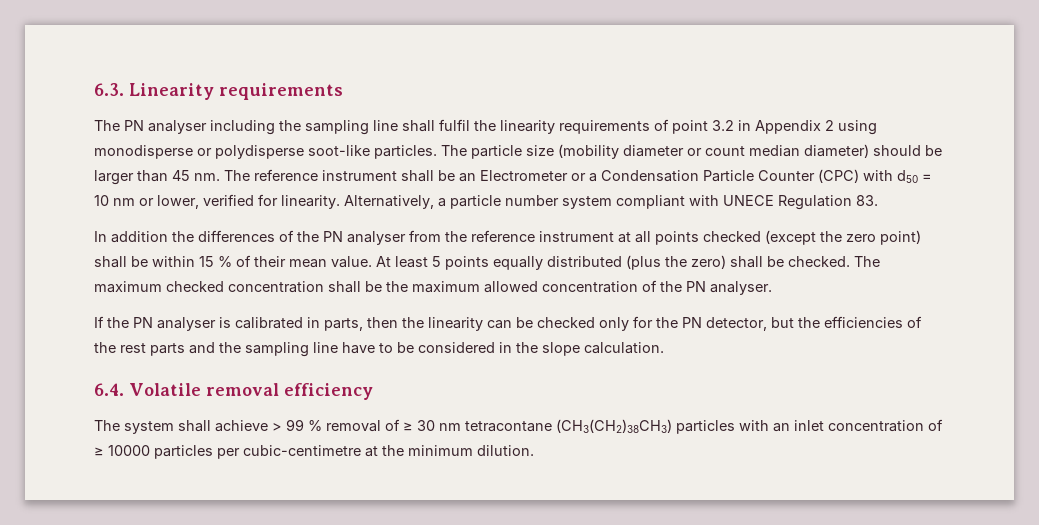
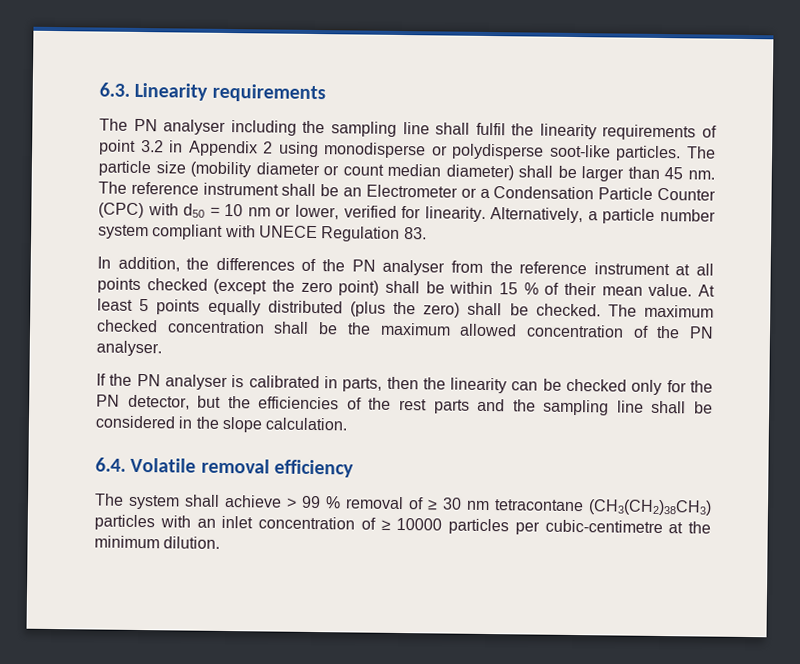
- The particle size (mobility diameter or count median diameter) should be larger than 45 nm.
+ The particle size (mobility diameter or count median diameter) shall be larger than 45 nm.
- In addition the differences of the PN analyser from the reference instrument at all points checked (except the zero point) shall be within 15 % of their mean value.
+ In addition, the differences of the PN analyser from the reference instrument at all points checked (except the zero point) shall be within 15 % of their mean value.
- If the PN analyser is calibrated in parts, then the linearity can be checked only for the PN detector, but the efficiencies of the rest parts and the sampling line have to be considered in the slope calculation.
+ If the PN analyser is calibrated in parts, then the linearity can be checked only for the PN detector, but the efficiencies of the rest parts and the sampling line shall be considered in the slope calculation.

